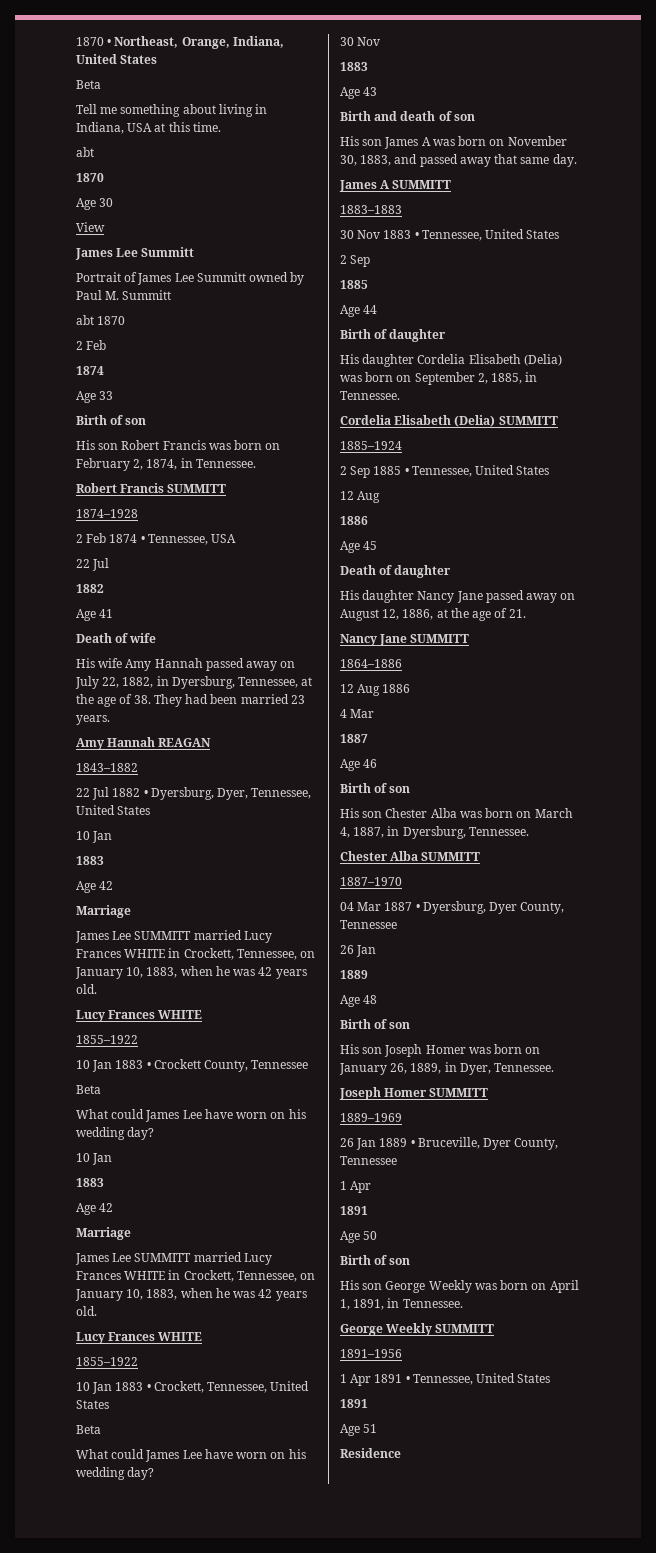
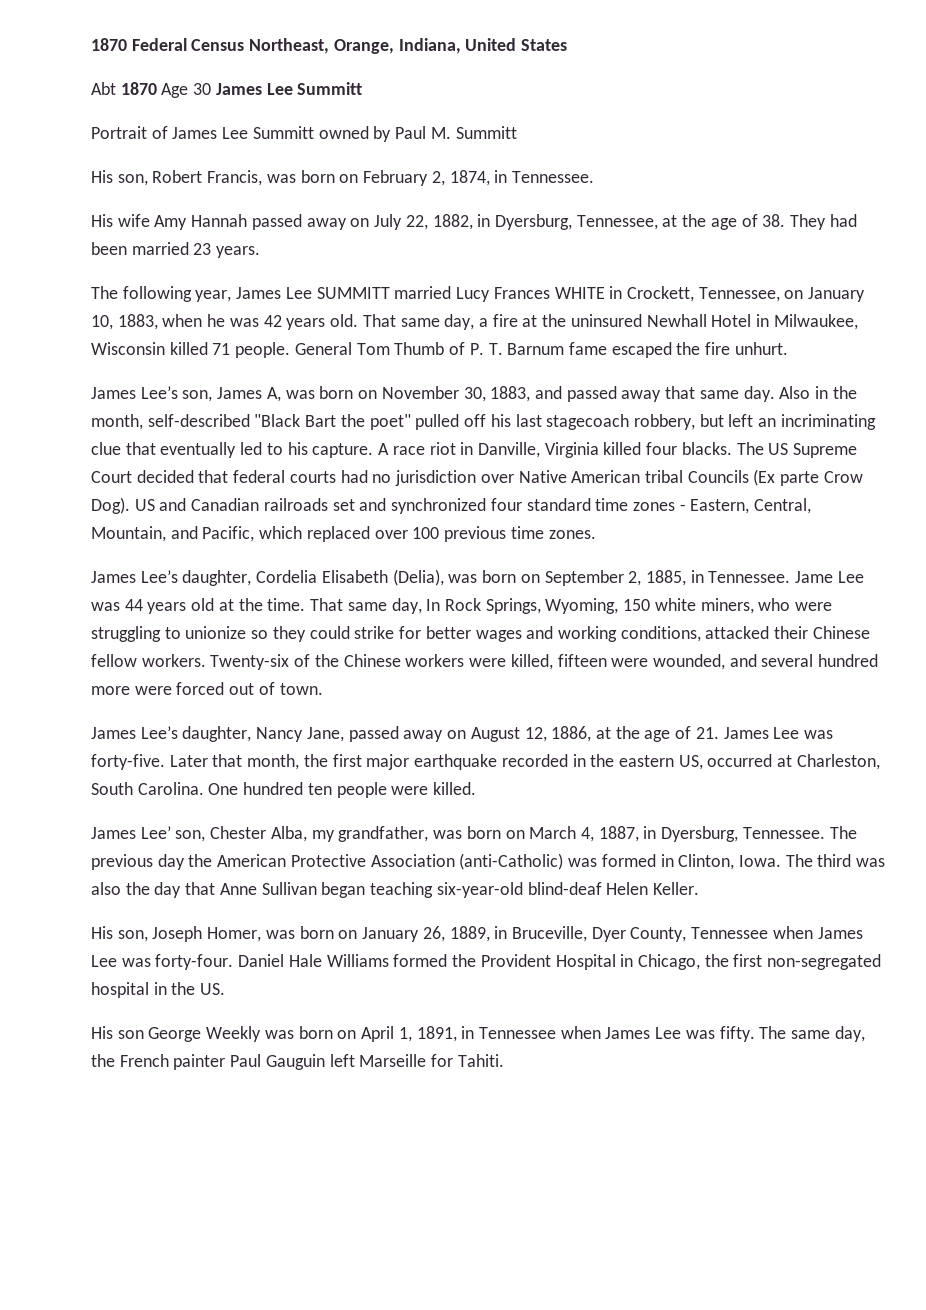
- 1870 • Northeast, Orange, Indiana, United States
- Beta
- Tell me something about living in Indiana, USA at this time.
- abt
- 1870
- Age 30
- View
- James Lee Summitt
+ 1870 Federal Census Northeast, Orange, Indiana, United States
+ Abt 1870 Age 30 James Lee Summitt
- abt 1870
- 2 Feb
- 1874
- Age 33
- Birth of son
- His son Robert Francis was born on February 2, 1874, in Tennessee.
+ His son, Robert Francis, was born on February 2, 1874, in Tennessee.
- Robert Francis SUMMITT
- 1874–1928
- 2 Feb 1874 • Tennessee, USA
- 22 Jul
- 1882
- Age 41
- Death of wife
- Amy Hannah REAGAN
- 1843–1882
- 22 Jul 1882 • Dyersburg, Dyer, Tennessee, United States
- 10 Jan
- 1883
- Age 42
- Marriage
- James Lee SUMMITT married Lucy Frances WHITE in Crockett, Tennessee, on January 10, 1883, when he was 42 years old.
- Lucy Frances WHITE
- 1855–1922
- 10 Jan 1883 • Crockett County, Tennessee
- Beta
- What could James Lee have worn on his wedding day?
- 10 Jan
- 1883
- Age 42
- Marriage
- James Lee SUMMITT married Lucy Frances WHITE in Crockett, Tennessee, on January 10, 1883, when he was 42 years old.
- Lucy Frances WHITE
- 1855–1922
- 10 Jan 1883 • Crockett, Tennessee, United States
- Beta
- What could James Lee have worn on his wedding day?
- 30 Nov
- 1883
- Age 43
- Birth and death of son
- His son James A was born on November 30, 1883, and passed away that same day.
- James A SUMMITT
- 1883–1883
- 30 Nov 1883 • Tennessee, United States
- 2 Sep
- 1885
- Age 44
- Birth of daughter
- His daughter Cordelia Elisabeth (Delia) was born on September 2, 1885, in Tennessee.
- Cordelia Elisabeth (Delia) SUMMITT
- 1885–1924
- 2 Sep 1885 • Tennessee, United States
- 12 Aug
- 1886
- Age 45
- Death of daughter
- His daughter Nancy Jane passed away on August 12, 1886, at the age of 21.
- Nancy Jane SUMMITT
- 1864–1886
- 12 Aug 1886
- 4 Mar
- 1887
- Age 46
- Birth of son
- His son Chester Alba was born on March 4, 1887, in Dyersburg, Tennessee.
- Chester Alba SUMMITT
- 1887–1970
- 04 Mar 1887 • Dyersburg, Dyer County, Tennessee
- 26 Jan
- 1889
- Age 48
- Birth of son
- His son Joseph Homer was born on January 26, 1889, in Dyer, Tennessee.
- Joseph Homer SUMMITT
- 1889–1969
- 26 Jan 1889 • Bruceville, Dyer County, Tennessee
- 1 Apr
- 1891
- Age 50
- Birth of son
+ The following year, James Lee SUMMITT married Lucy Frances WHITE in Crockett, Tennessee, on January 10, 1883, when he was 42 years old. That same day, a fire at the uninsured Newhall Hotel in Milwaukee, Wisconsin killed 71 people. General Tom Thumb of P. T. Barnum fame escaped the fire unhurt.
+ James Lee’s son, James A, was born on November 30, 1883, and passed away that same day. Also in the month, self-described "Black Bart the poet" pulled off his last stagecoach robbery, but left an incriminating clue that eventually led to his capture. A race riot in Danville, Virginia killed four blacks. The US Supreme Court decided that federal courts had no jurisdiction over Native American tribal Councils (Ex parte Crow Dog). US and Canadian railroads set and synchronized four standard time zones - Eastern, Central, Mountain, and Pacific, which replaced over 100 previous time zones.
+ James Lee’s daughter, Cordelia Elisabeth (Delia), was born on September 2, 1885, in Tennessee. Jame Lee was 44 years old at the time. That same day, In Rock Springs, Wyoming, 150 white miners, who were struggling to unionize so they could strike for better wages and working conditions, attacked their Chinese fellow workers. Twenty-six of the Chinese workers were killed, fifteen were wounded, and several hundred more were forced out of town.
+ James Lee’s daughter, Nancy Jane, passed away on August 12, 1886, at the age of 21. James Lee was forty-five. Later that month, the first major earthquake recorded in the eastern US, occurred at Charleston, South Carolina. One hundred ten people were killed.
+ James Lee’ son, Chester Alba, my grandfather, was born on March 4, 1887, in Dyersburg, Tennessee. The previous day the American Protective Association (anti-Catholic) was formed in Clinton, Iowa. The third was also the day that Anne Sullivan began teaching six-year-old blind-deaf Helen Keller.
+ His son, Joseph Homer, was born on January 26, 1889, in Bruceville, Dyer County, Tennessee when James Lee was forty-four. Daniel Hale Williams formed the Provident Hospital in Chicago, the first non-segregated hospital in the US.
- His son George Weekly was born on April 1, 1891, in Tennessee.
- George Weekly SUMMITT
- 1891–1956
- 1 Apr 1891 • Tennessee, United States
- 1891
- Age 51
- Residence
+ His son George Weekly was born on April 1, 1891, in Tennessee when James Lee was fifty. The same day, the French painter Paul Gauguin left Marseille for Tahiti.

